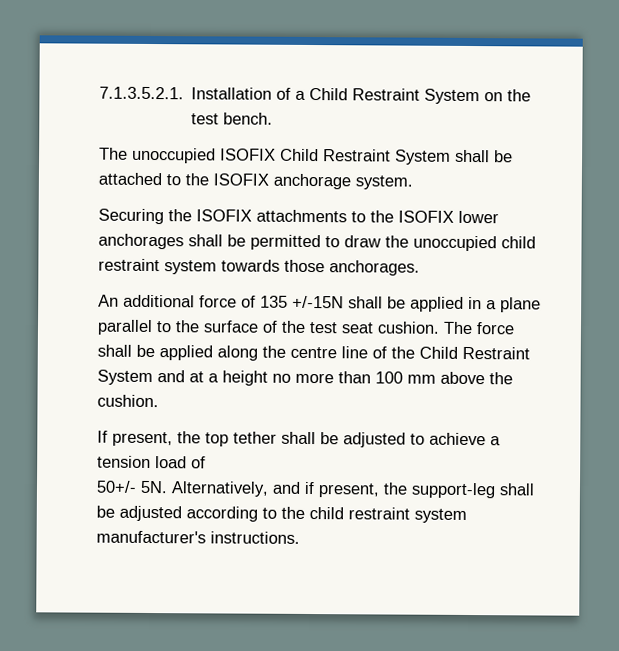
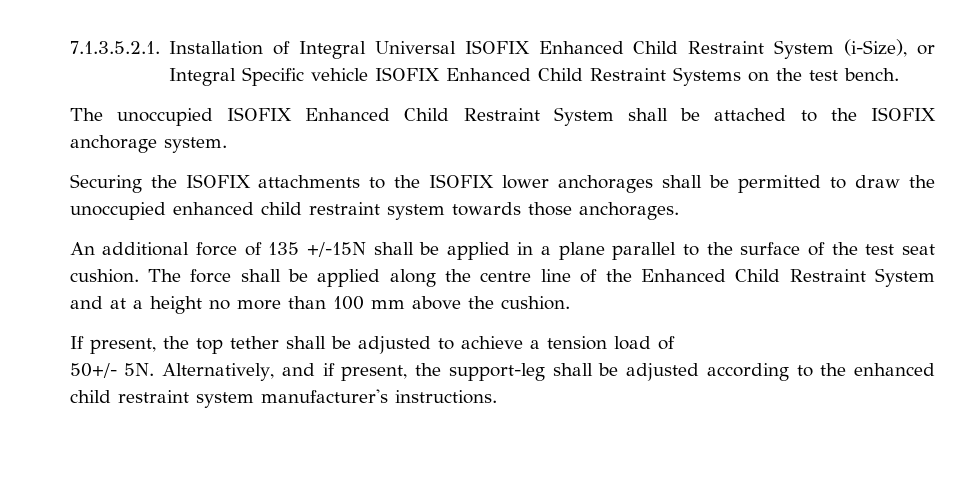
- 7.1.3.5.2.1. Installation of a Child Restraint System on the test bench.
+ 7.1.3.5.2.1. Installation of Integral Universal ISOFIX Enhanced Child Restraint System (i-Size), or Integral Specific vehicle ISOFIX Enhanced Child Restraint Systems on the test bench.
- The unoccupied ISOFIX Child Restraint System shall be attached to the ISOFIX anchorage system.
+ The unoccupied ISOFIX Enhanced Child Restraint System shall be attached to the ISOFIX anchorage system.
- Securing the ISOFIX attachments to the ISOFIX lower anchorages shall be permitted to draw the unoccupied child restraint system towards those anchorages.
+ Securing the ISOFIX attachments to the ISOFIX lower anchorages shall be permitted to draw the unoccupied enhanced child restraint system towards those anchorages.
- The force shall be applied along the centre line of the Child Restraint System and at a height no more than 100 mm above the cushion.
+ The force shall be applied along the centre line of the Enhanced Child Restraint System and at a height no more than 100 mm above the cushion.
- Alternatively, and if present, the support-leg shall be adjusted according to the child restraint system manufacturer's instructions.
+ Alternatively, and if present, the support-leg shall be adjusted according to the enhanced child restraint system manufacturer's instructions.

